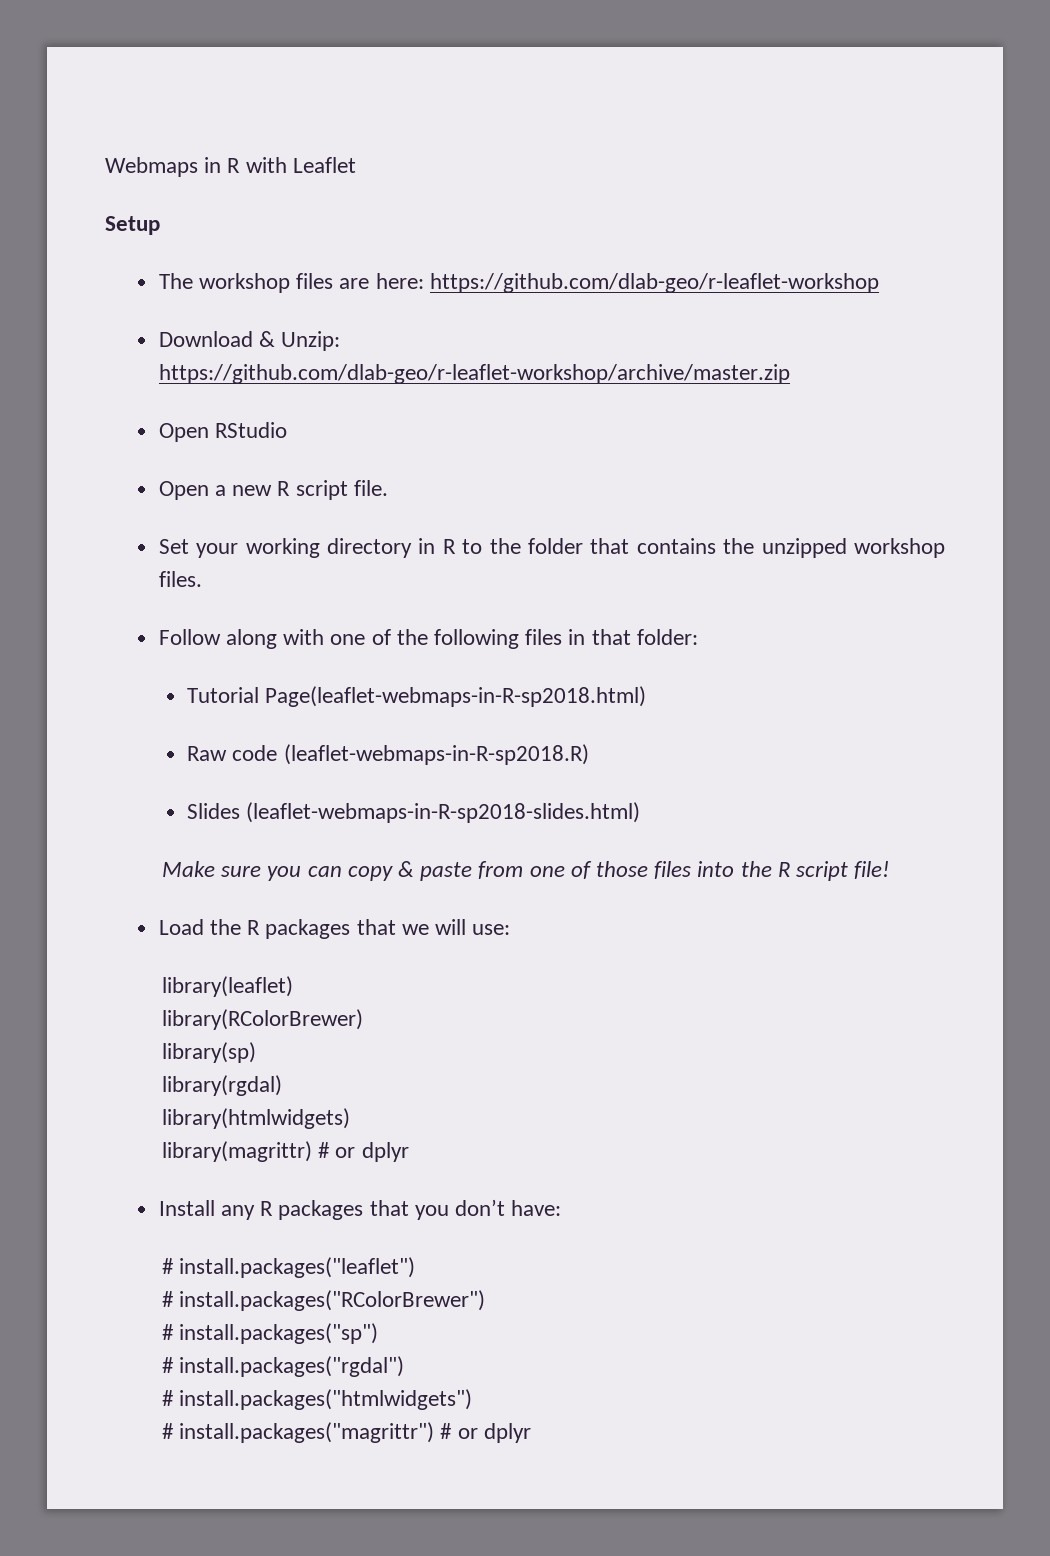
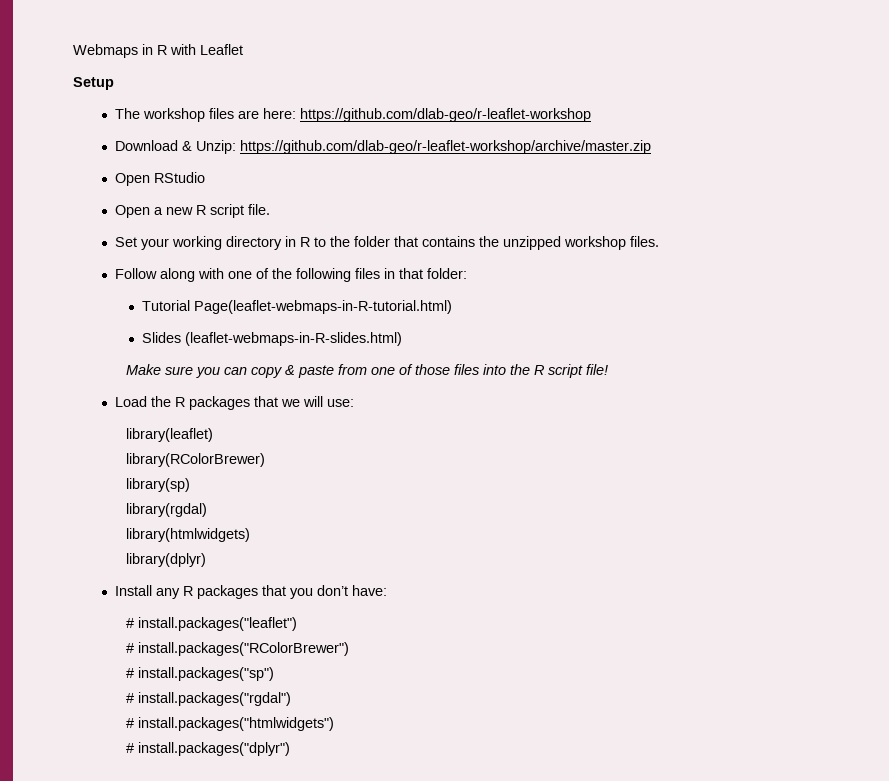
- Tutorial Page(leaflet-webmaps-in-R-sp2018.html)
- Raw code (leaflet-webmaps-in-R-sp2018.R)
+ Tutorial Page(leaflet-webmaps-in-R-tutorial.html)
- Slides (leaflet-webmaps-in-R-sp2018-slides.html)
+ Slides (leaflet-webmaps-in-R-slides.html)
- library(magrittr) # or dplyr
+ library(dplyr)
- # install.packages("magrittr") # or dplyr
+ # install.packages("dplyr")

